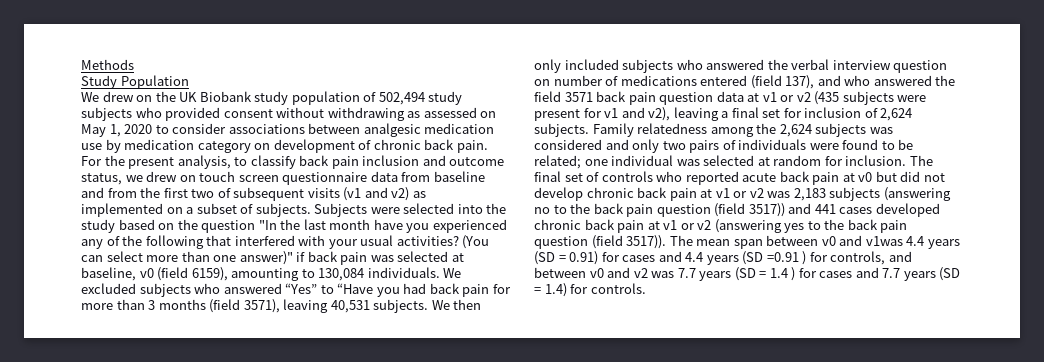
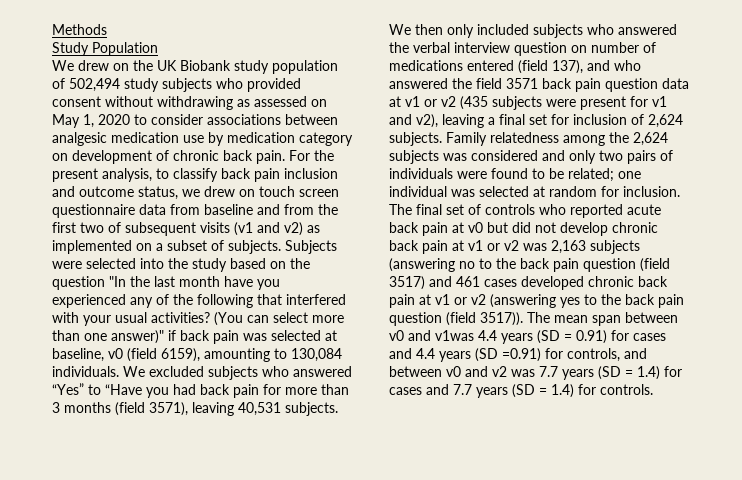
- The final set of controls who reported acute back pain at v0 but did not develop chronic back pain at v1 or v2 was 2,183 subjects (answering no to the back pain question (field 3517)) and 441 cases developed chronic back pain at v1 or v2 (answering yes to the back pain question (field 3517)).
+ The final set of controls who reported acute back pain at v0 but did not develop chronic back pain at v1 or v2 was 2,163 subjects (answering no to the back pain question (field 3517) and 461 cases developed chronic back pain at v1 or v2 (answering yes to the back pain question (field 3517)).
- The mean span between v0 and v1was 4.4 years (SD = 0.91) for cases and 4.4 years (SD =0.91 ) for controls, and between v0 and v2 was 7.7 years (SD = 1.4 ) for cases and 7.7 years (SD = 1.4) for controls.
+ The mean span between v0 and v1was 4.4 years (SD = 0.91) for cases and 4.4 years (SD =0.91) for controls, and between v0 and v2 was 7.7 years (SD = 1.4) for cases and 7.7 years (SD = 1.4) for controls.

